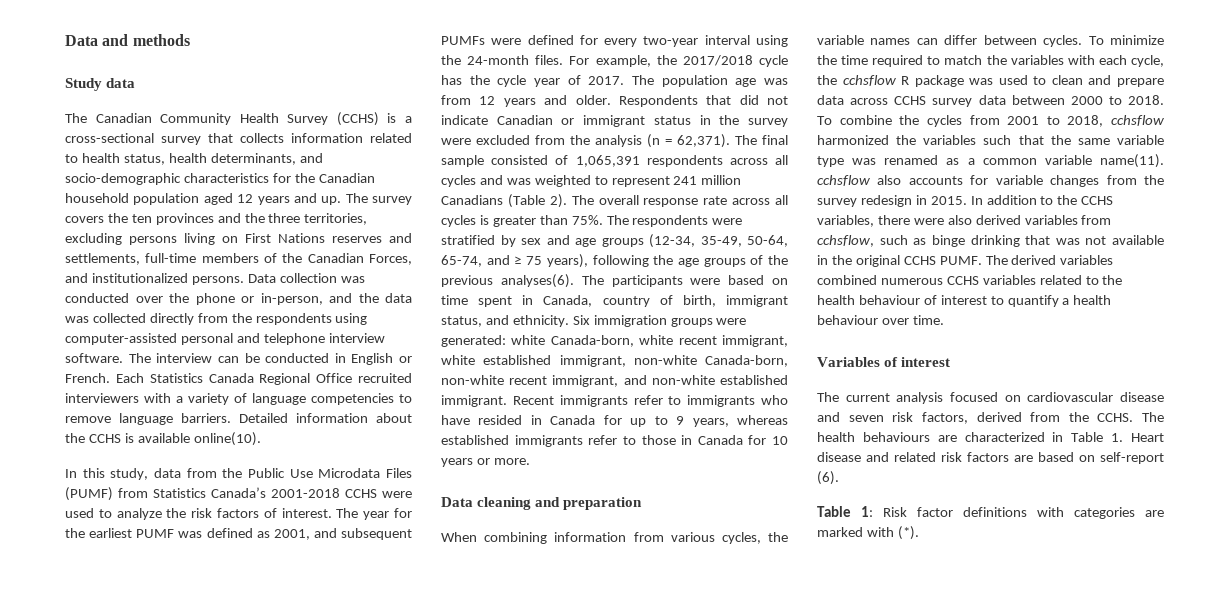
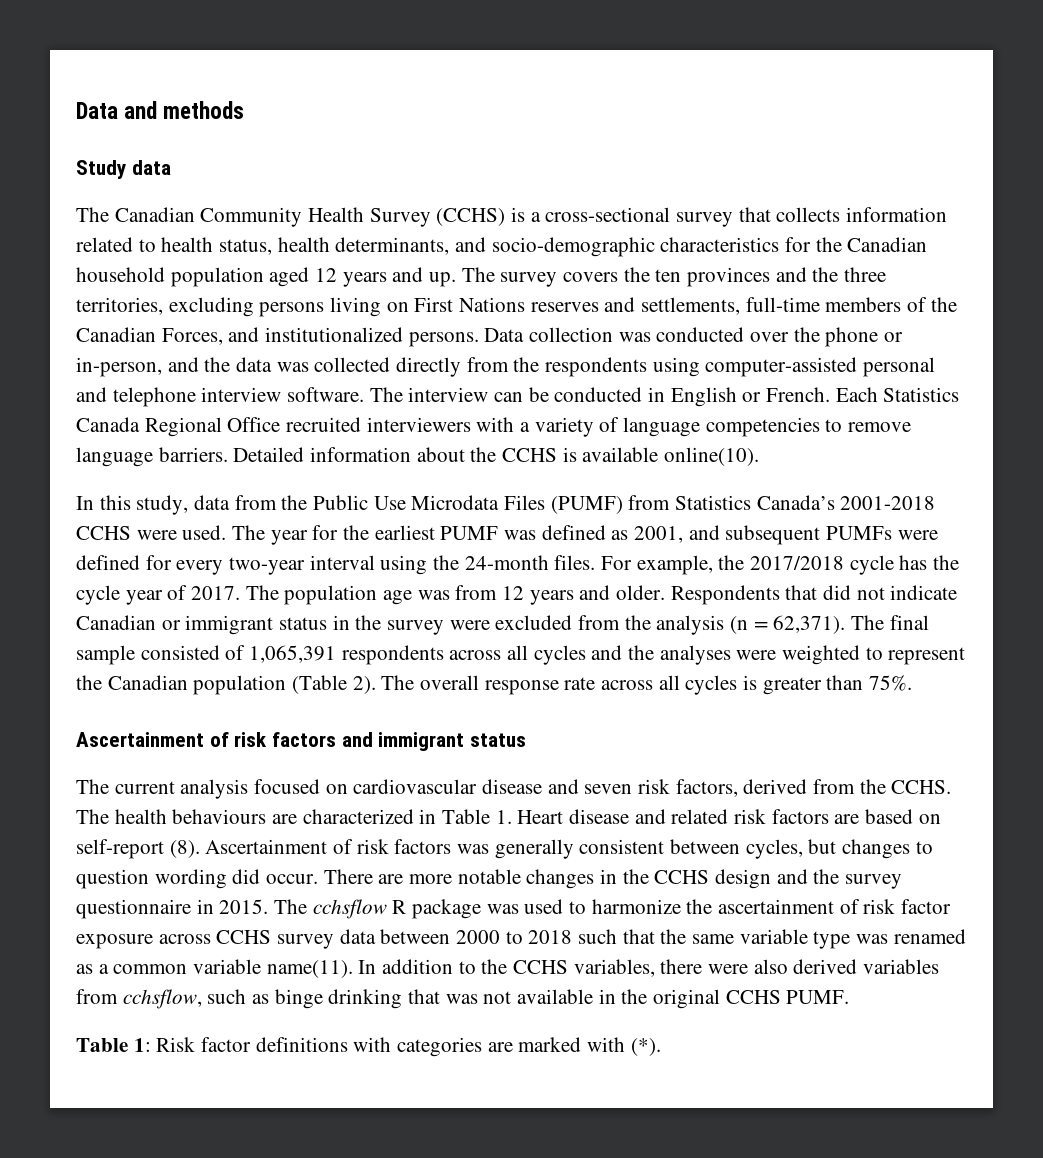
- In this study, data from the Public Use Microdata Files (PUMF) from Statistics Canada’s 2001-2018 CCHS were used to analyze the risk factors of interest.
+ In this study, data from the Public Use Microdata Files (PUMF) from Statistics Canada’s 2001-2018 CCHS were used.
- The final sample consisted of 1,065,391 respondents across all cycles and was weighted to represent 241 million Canadians (Table 2).
+ The final sample consisted of 1,065,391 respondents across all cycles and the analyses were weighted to represent the Canadian population (Table 2).
- The overall response rate across all cycles is greater than 75%. The respondents were stratified by sex and age groups (12-34, 35-49, 50-64, 65-74, and ≥ 75 years), following the age groups of the previous analyses(6). The participants were based on time spent in Canada, country of birth, immigrant status, and ethnicity. Six immigration groups were generated: white Canada-born, white recent immigrant, white established immigrant, non-white Canada-born, non-white recent immigrant, and non-white established immigrant. Recent immigrants refer to immigrants who have resided in Canada for up to 9 years, whereas established immigrants refer to those in Canada for 10 years or more.
- Data cleaning and preparation
- When combining information from various cycles, the variable names can differ between cycles. To minimize the time required to match the variables with each cycle, the cchsflow R package was used to clean and prepare data across CCHS survey data between 2000 to 2018. To combine the cycles from 2001 to 2018, cchsflow harmonized the variables such that the same variable type was renamed as a common variable name(11). cchsflow also accounts for variable changes from the survey redesign in 2015. In addition to the CCHS variables, there were also derived variables from cchsflow, such as binge drinking that was not available in the original CCHS PUMF. The derived variables combined numerous CCHS variables related to the health behaviour of interest to quantify a health behaviour over time.
- Variables of interest
+ The overall response rate across all cycles is greater than 75%.
+ Ascertainment of risk factors and immigrant status
- The health behaviours are characterized in Table 1. Heart disease and related risk factors are based on self-report (6).
+ The health behaviours are characterized in Table 1. Heart disease and related risk factors are based on self-report (8). Ascertainment of risk factors was generally consistent between cycles, but changes to question wording did occur. There are more notable changes in the CCHS design and the survey questionnaire in 2015. The cchsflow R package was used to harmonize the ascertainment of risk factor exposure across CCHS survey data between 2000 to 2018 such that the same variable type was renamed as a common variable name(11). In addition to the CCHS variables, there were also derived variables from cchsflow, such as binge drinking that was not available in the original CCHS PUMF.

